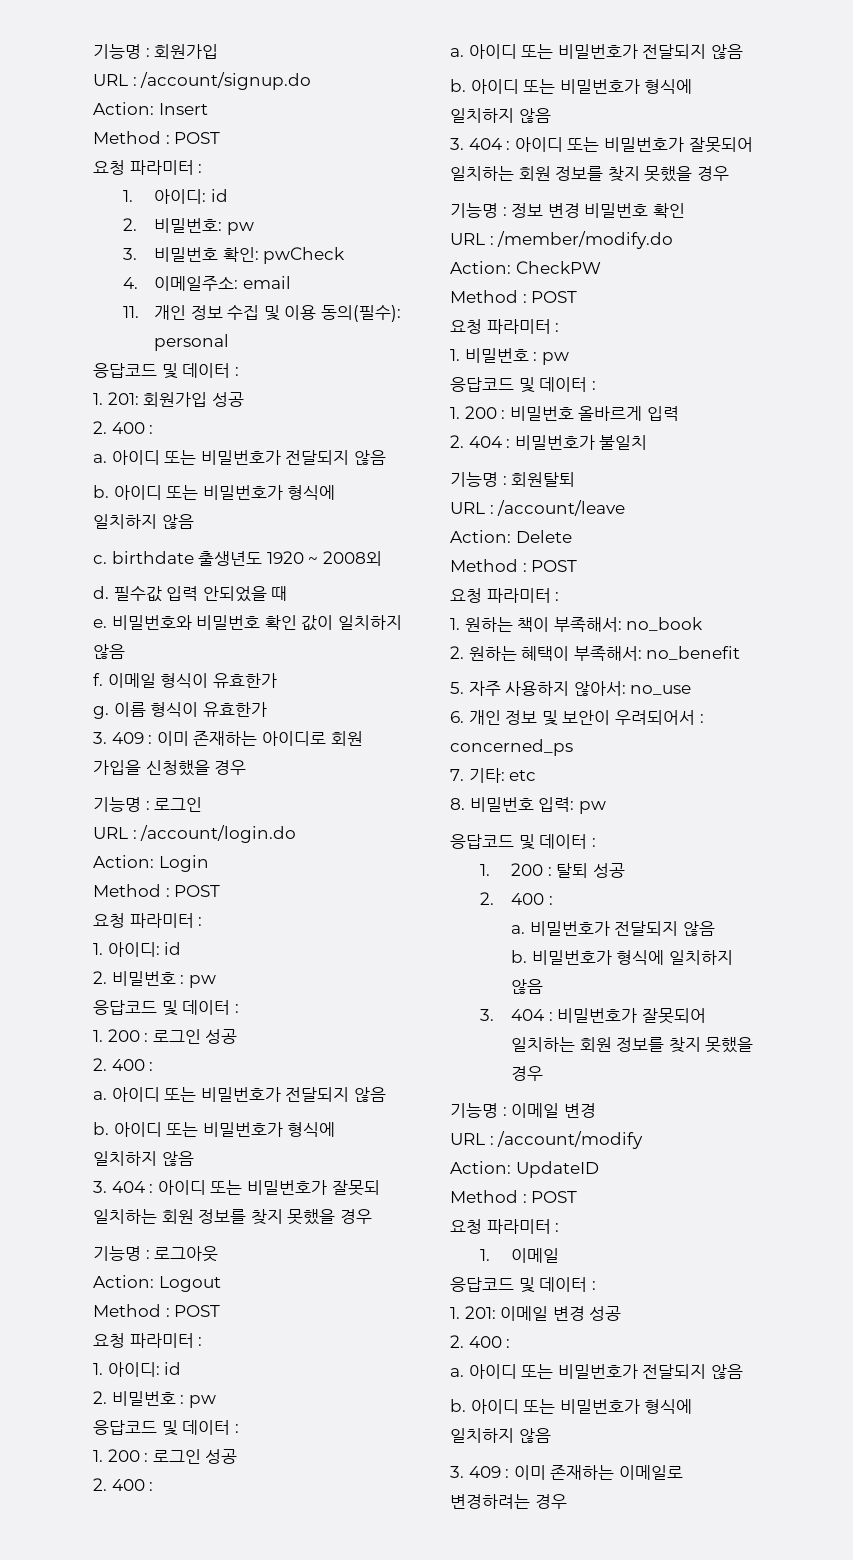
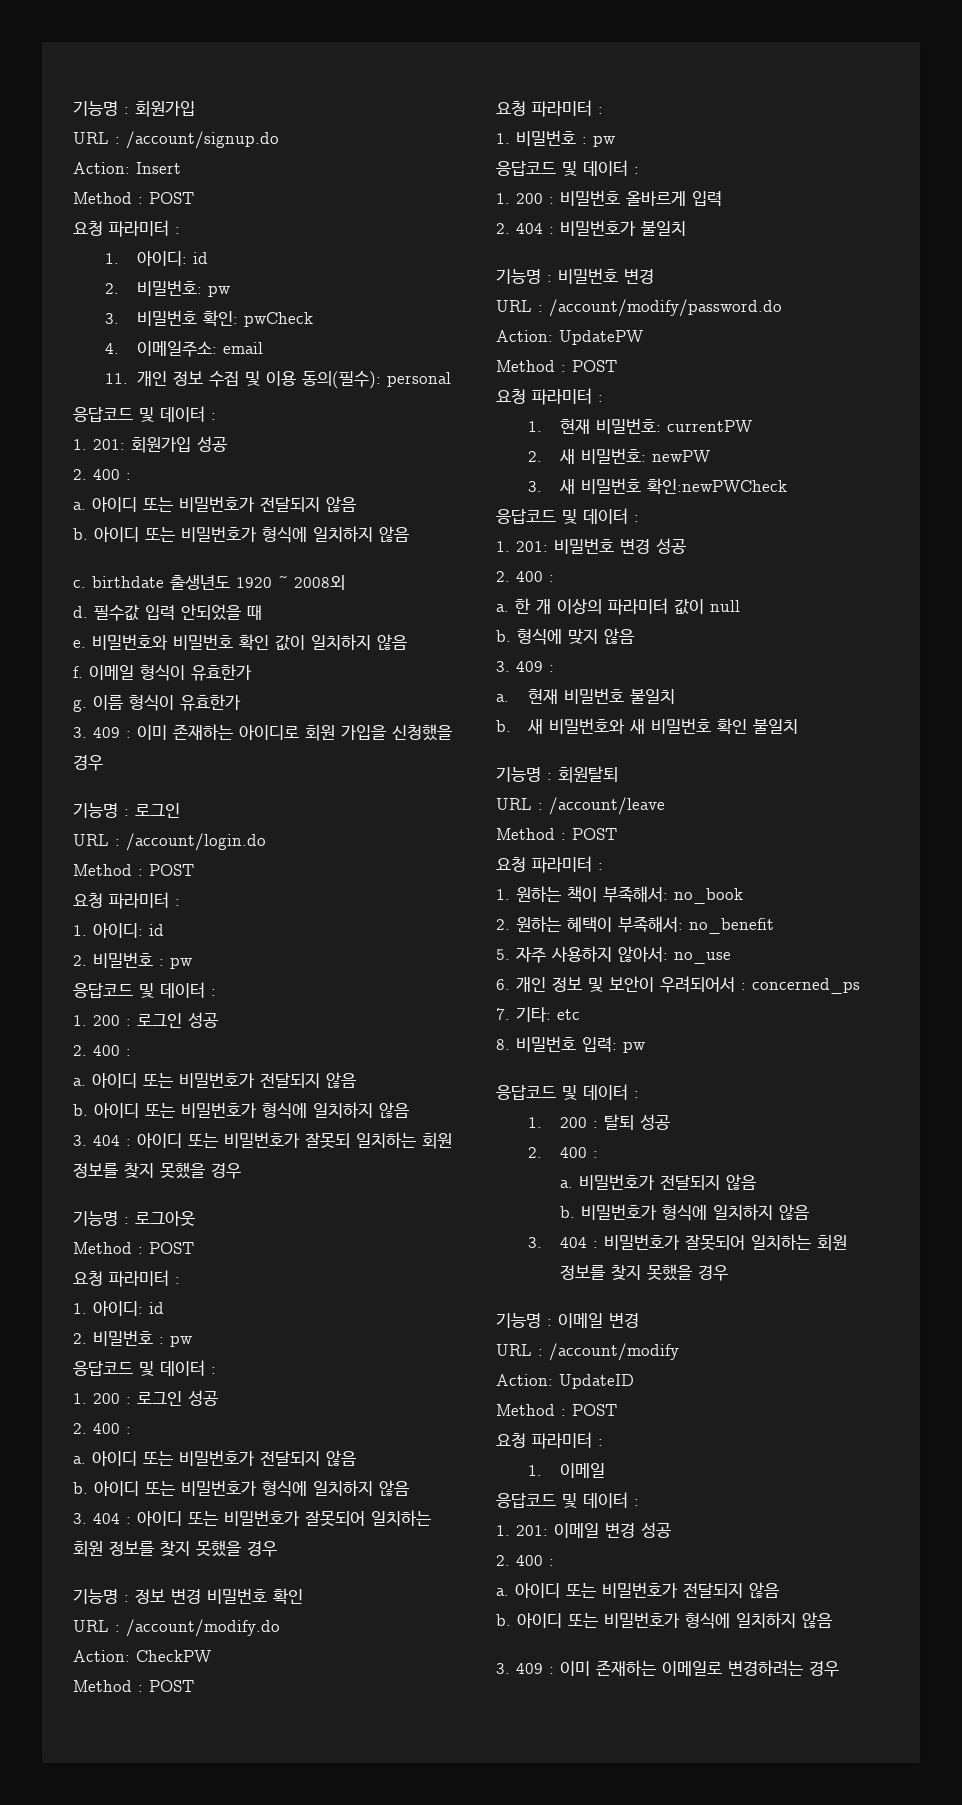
- Action: Login
- Action: Logout
- URL : /member/modify.do
+ URL : /account/modify.do
+ 기능명 : 비밀번호 변경
+ URL : /account/modify/password.do
+ Action: UpdatePW
+ Method : POST
+ 요청 파라미터 :
+ 1. 현재 비밀번호: currentPW
+ 2. 새 비밀번호: newPW
+ 3. 새 비밀번호 확인:newPWCheck
+ 응답코드 및 데이터 :
+ 1. 201: 비밀번호 변경 성공
+ 2. 400 :
+ a. 한 개 이상의 파라미터 값이 null
+ b. 형식에 맞지 않음
+ 3. 409 :
+ a. 현재 비밀번호 불일치
+ b. 새 비밀번호와 새 비밀번호 확인 불일치
- Action: Delete

